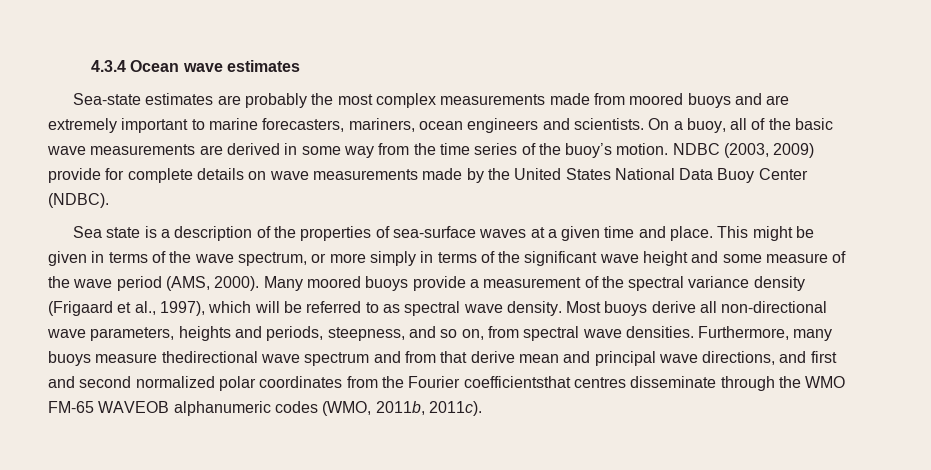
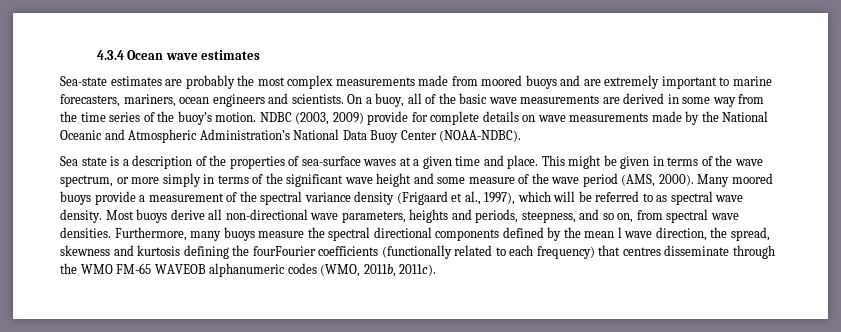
- NDBC (2003, 2009) provide for complete details on wave measurements made by the United States National Data Buoy Center (NDBC).
+ NDBC (2003, 2009) provide for complete details on wave measurements made by the National Oceanic and Atmospheric Administration’s National Data Buoy Center (NOAA-NDBC).
- Furthermore, many buoys measure thedirectional wave spectrum and from that derive mean and principal wave directions, and first and second normalized polar coordinates from the Fourier coefficientsthat centres disseminate through the WMO FM-65 WAVEOB alphanumeric codes (WMO, 2011b, 2011c).
+ Furthermore, many buoys measure the spectral directional components defined by the mean l wave direction, the spread, skewness and kurtosis defining the fourFourier coefficients (functionally related to each frequency) that centres disseminate through the WMO FM-65 WAVEOB alphanumeric codes (WMO, 2011b, 2011c).

